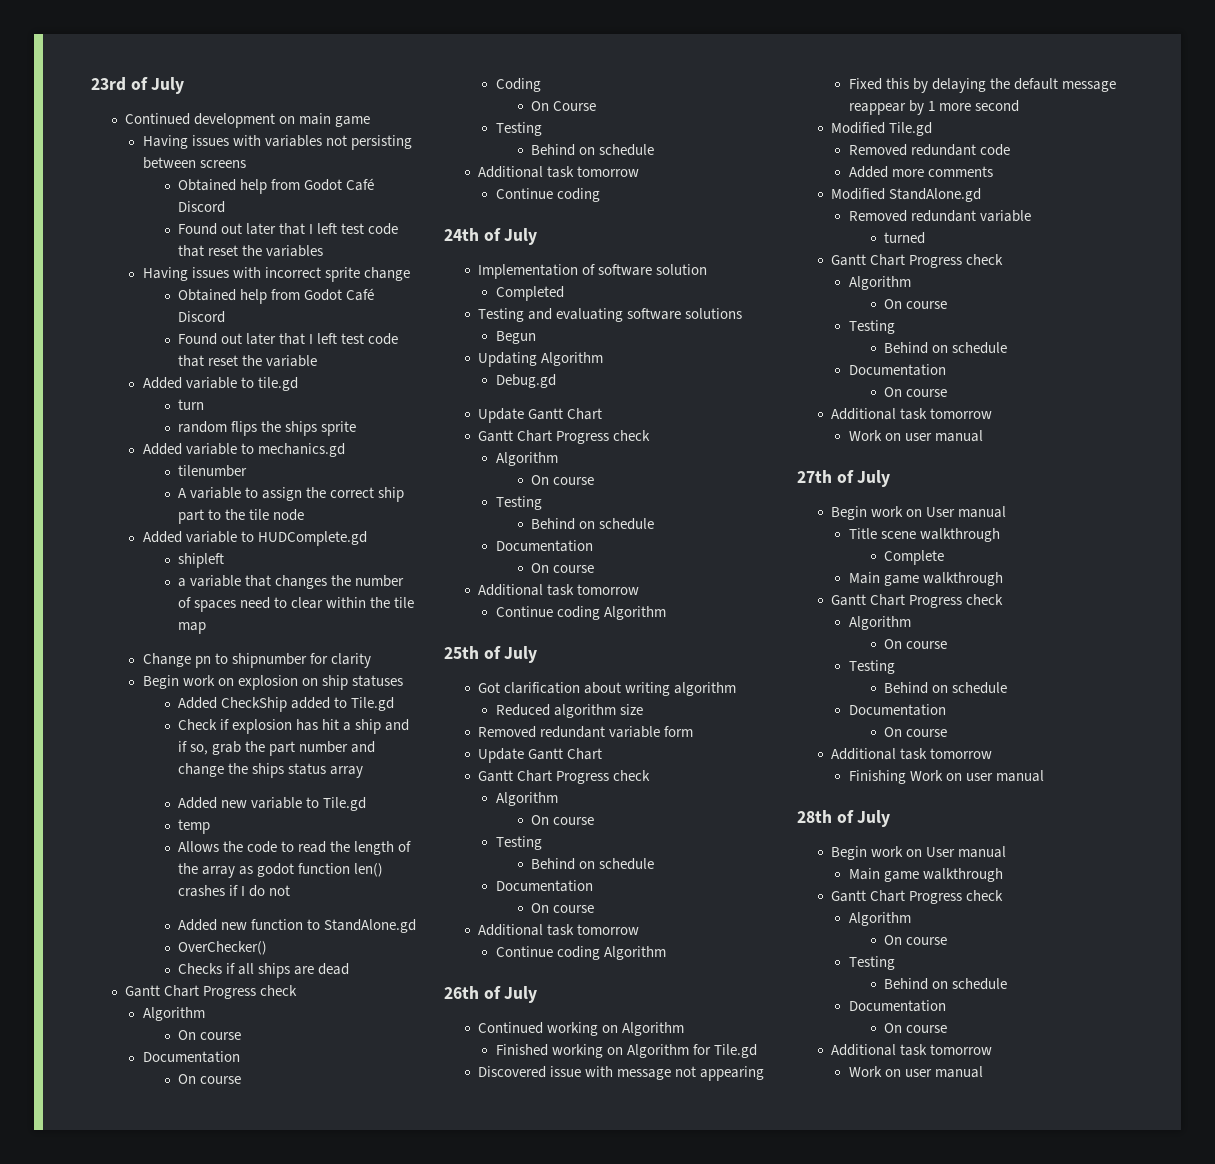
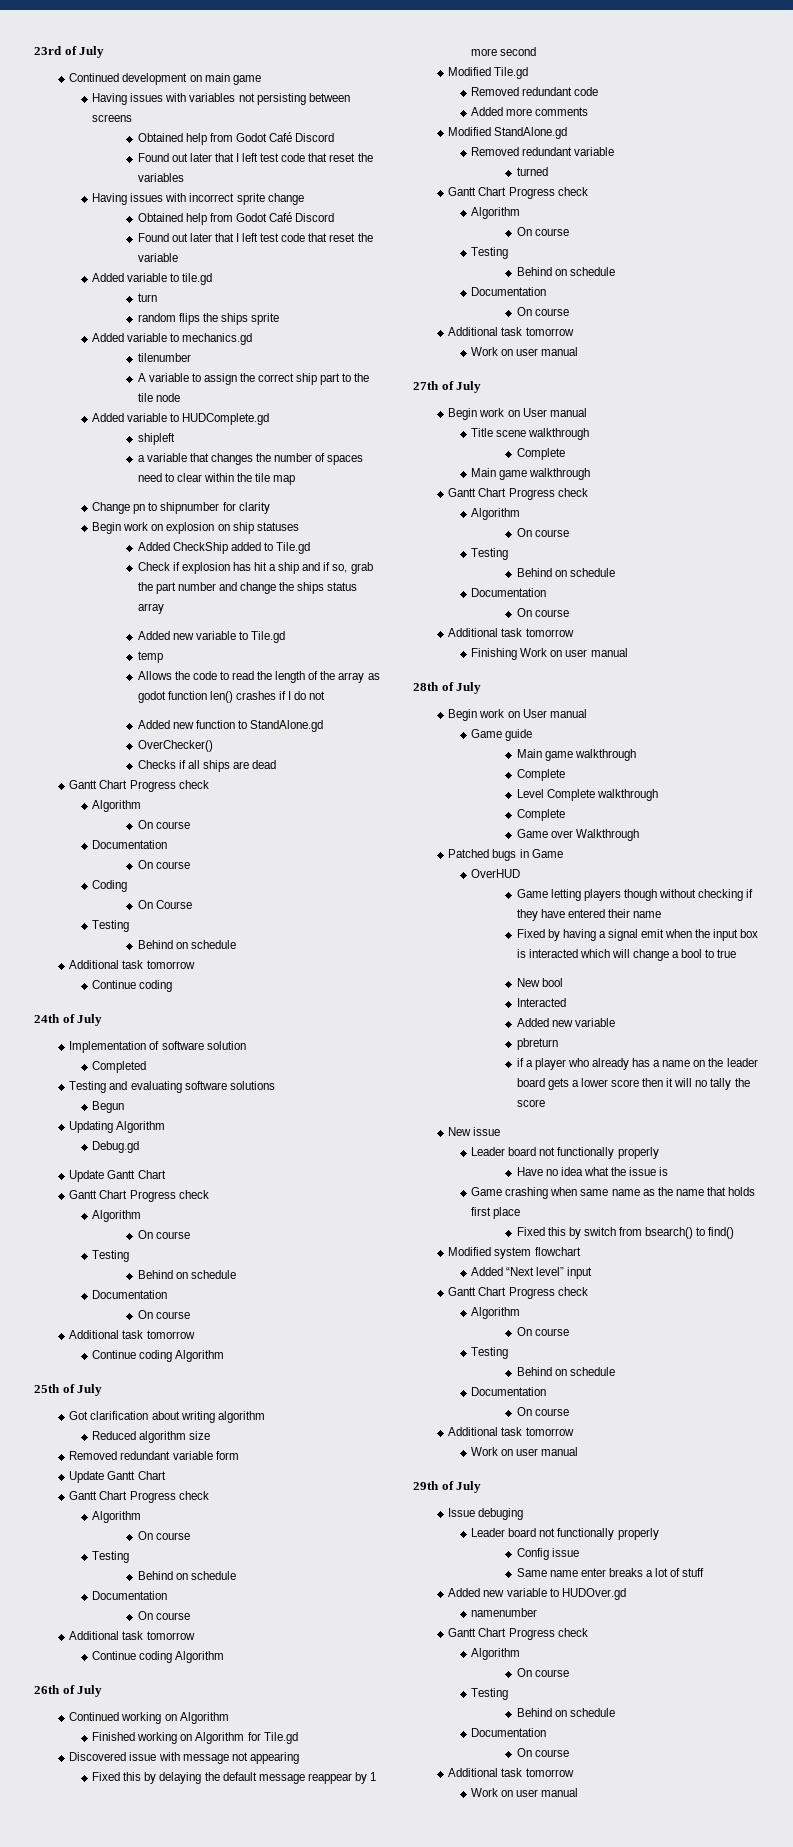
  28th of July
  Begin work on User manual
+ Game guide
  Main game walkthrough
+ Complete
+ Level Complete walkthrough
+ Complete
+ Game over Walkthrough
+ Patched bugs in Game
+ OverHUD
+ Game letting players though without checking if they have entered their name
+ Fixed by having a signal emit when the input box is interacted which will change a bool to true
+ New bool
+ Interacted
+ Added new variable
+ pbreturn
+ if a player who already has a name on the leader board gets a lower score then it will no tally the score
+ New issue
+ Leader board not functionally properly
+ Have no idea what the issue is
+ Game crashing when same name as the name that holds first place
+ Fixed this by switch from bsearch() to find()
+ Modified system flowchart
+ Added “Next level” input
+ 29th of July
+ Issue debuging
+ Leader board not functionally properly
+ Config issue
+ Same name enter breaks a lot of stuff
+ Added new variable to HUDOver.gd
+ namenumber
+ Gantt Chart Progress check
+ Algorithm
+ On course
+ Testing
+ Behind on schedule
+ Documentation
+ On course
+ Additional task tomorrow
+ Work on user manual

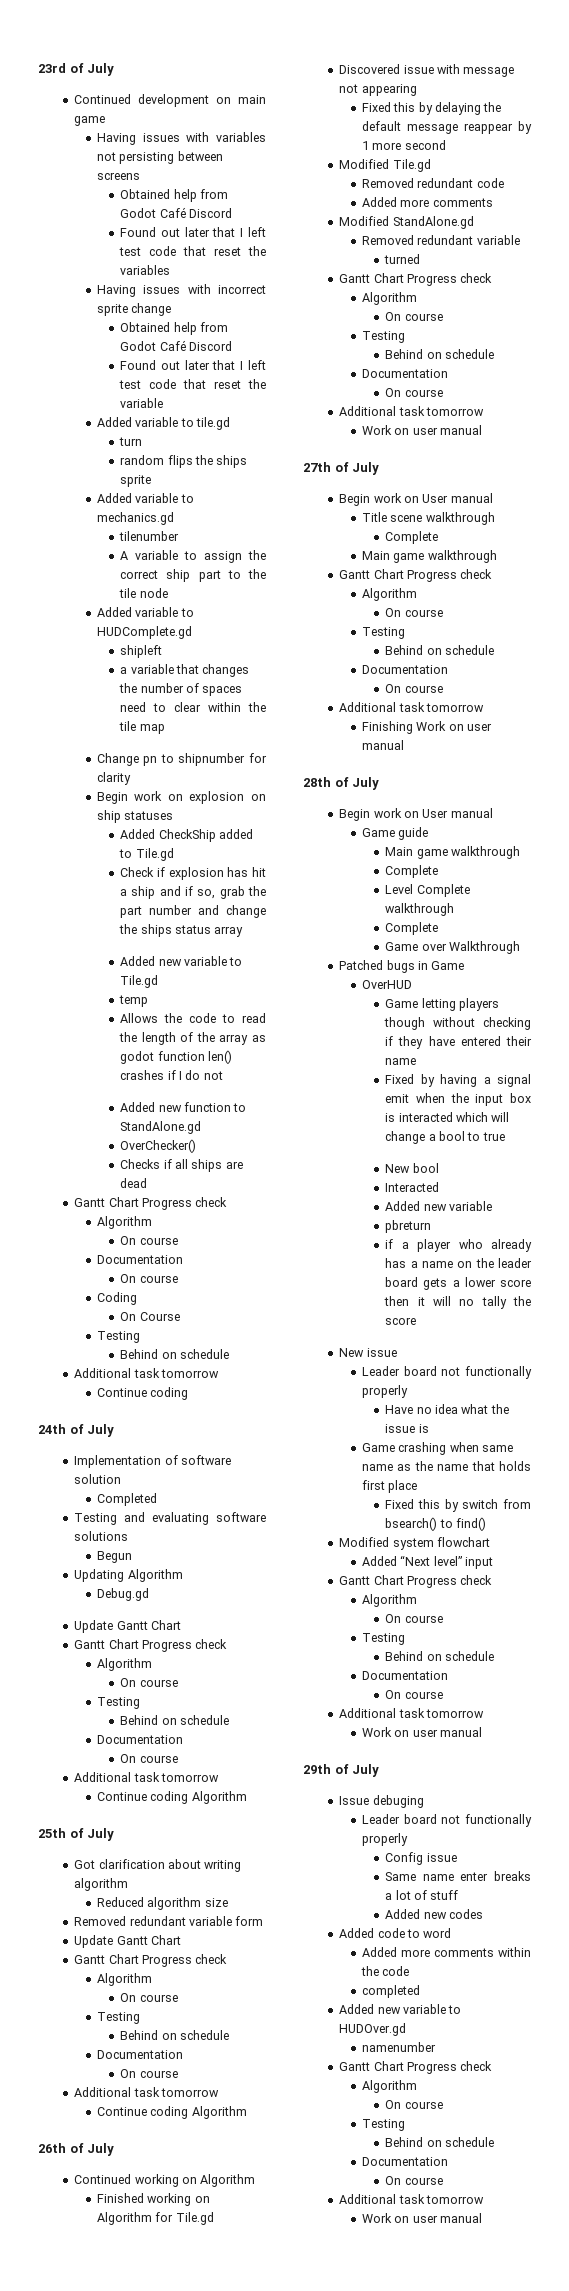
+ Added new codes
+ Added code to word
+ Added more comments within the code
+ completed

